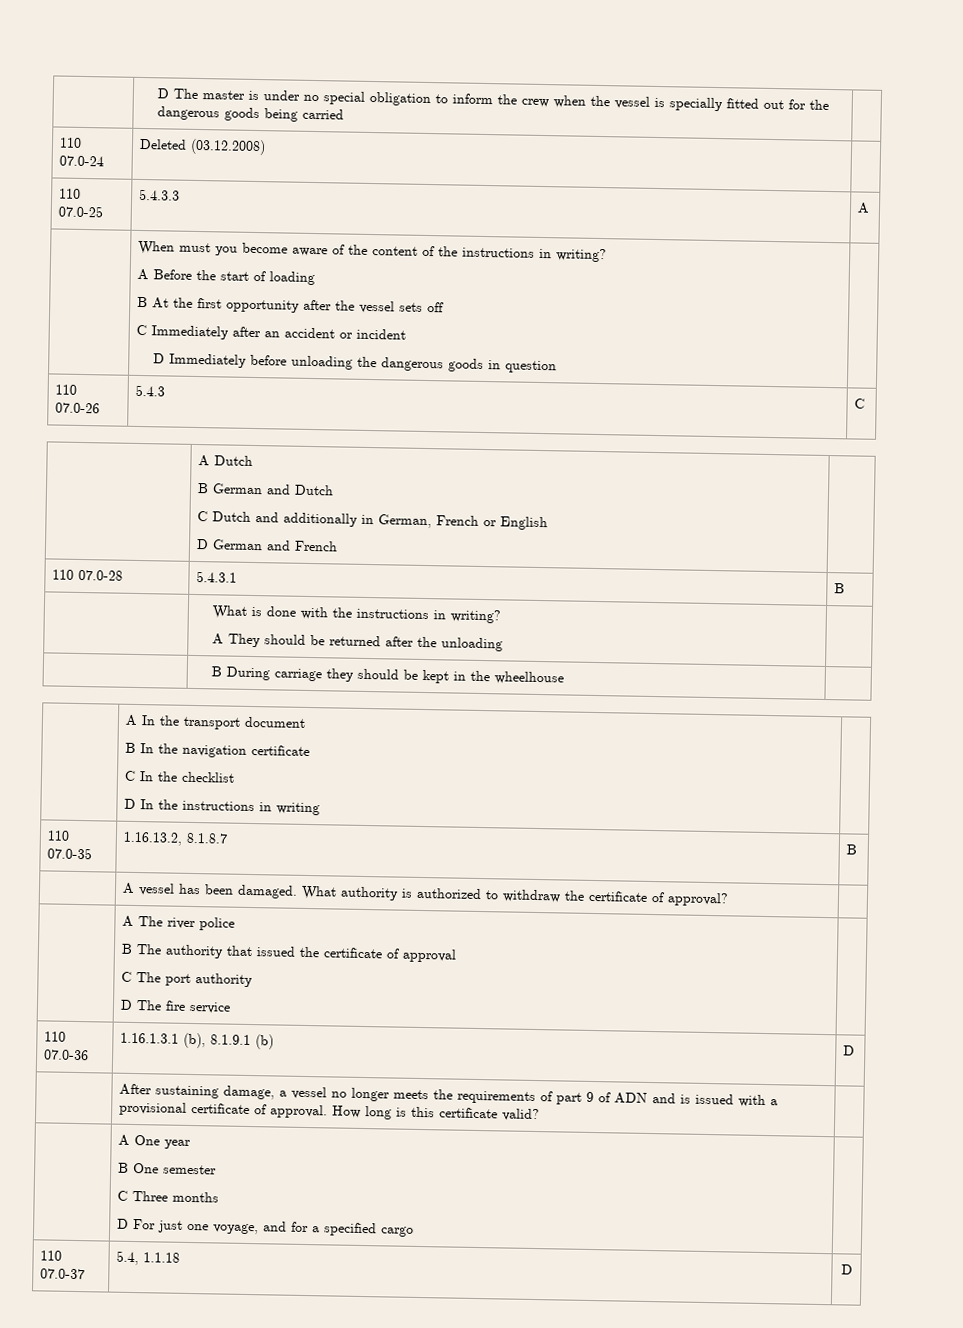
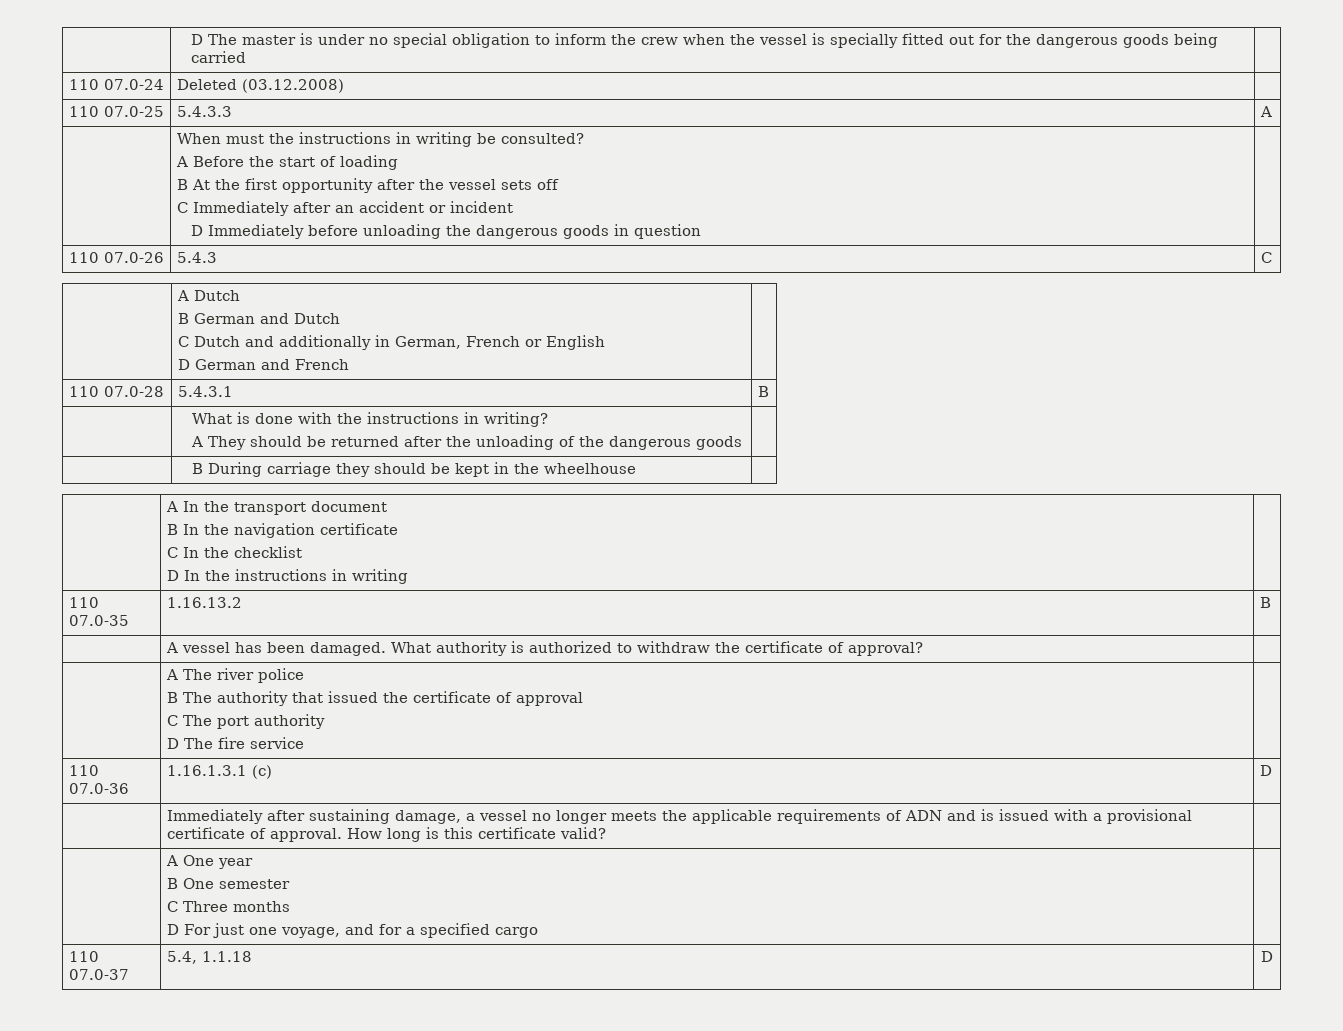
- When must you become aware of the content of the instructions in writing?
+ When must the instructions in writing be consulted?
  | What is done with the instructions in writing?
- A They should be returned after the unloading |
+ A They should be returned after the unloading of the dangerous goods |
- 110 07.0-35 | 1.16.13.2, 8.1.8.7 | B
+ 110 07.0-35 | 1.16.13.2 | B
- 110 07.0-36 | 1.16.1.3.1 (b), 8.1.9.1 (b) | D
+ 110 07.0-36 | 1.16.1.3.1 (c) | D
- | After sustaining damage, a vessel no longer meets the requirements of part 9 of ADN and is issued with a provisional certificate of approval. How long is this certificate valid? |
+ | Immediately after sustaining damage, a vessel no longer meets the applicable requirements of ADN and is issued with a provisional certificate of approval. How long is this certificate valid? |

